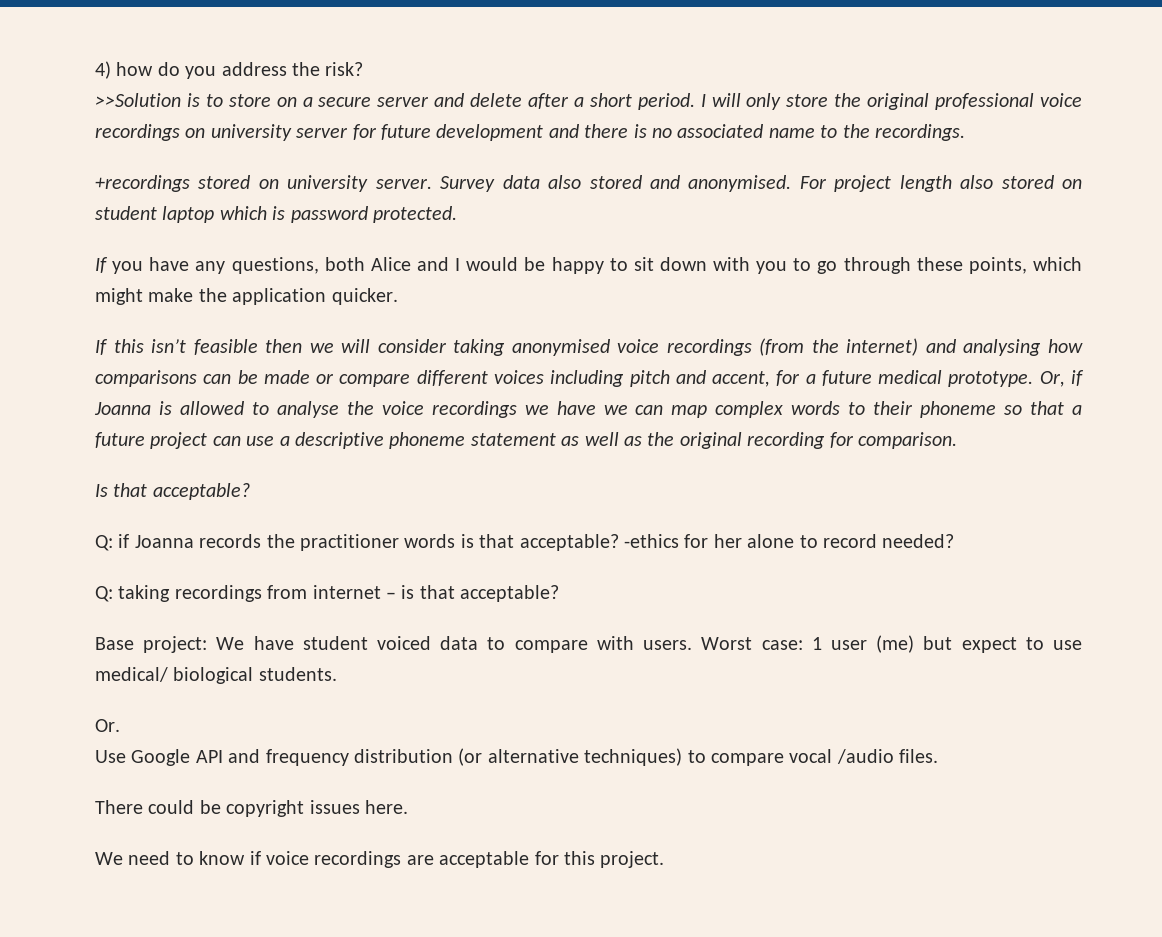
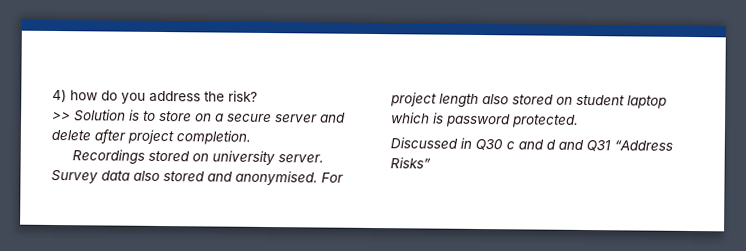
- >>Solution is to store on a secure server and delete after a short period. I will only store the original professional voice recordings on university server for future development and there is no associated name to the recordings.
- +recordings stored on university server.
+ >> Solution is to store on a secure server and delete after project completion.
+ Recordings stored on university server.
- If you have any questions, both Alice and I would be happy to sit down with you to go through these points, which might make the application quicker.
- If this isn’t feasible then we will consider taking anonymised voice recordings (from the internet) and analysing how comparisons can be made or compare different voices including pitch and accent, for a future medical prototype. Or, if Joanna is allowed to analyse the voice recordings we have we can map complex words to their phoneme so that a future project can use a descriptive phoneme statement as well as the original recording for comparison.
- Is that acceptable?
- Q: if Joanna records the practitioner words is that acceptable? -ethics for her alone to record needed?
- Q: taking recordings from internet – is that acceptable?
- Base project: We have student voiced data to compare with users. Worst case: 1 user (me) but expect to use medical/ biological students.
- Or.
- Use Google API and frequency distribution (or alternative techniques) to compare vocal /audio files.
- There could be copyright issues here.
- We need to know if voice recordings are acceptable for this project.
+ Discussed in Q30 c and d and Q31 “Address Risks”

